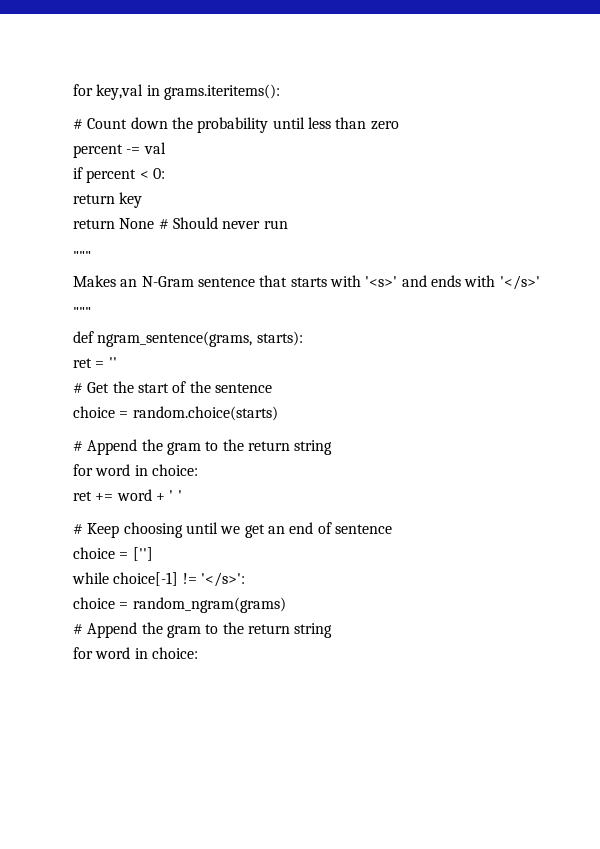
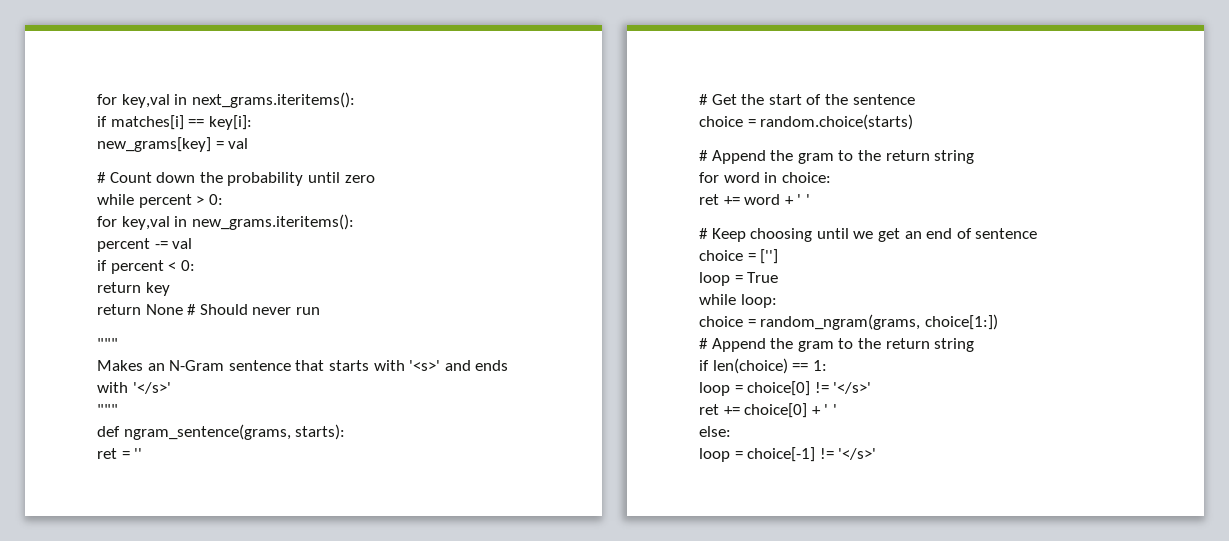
- for key,val in grams.iteritems():
+ for key,val in next_grams.iteritems():
+ if matches[i] == key[i]:
+ new_grams[key] = val
- # Count down the probability until less than zero
+ # Count down the probability until zero
+ while percent > 0:
+ for key,val in new_grams.iteritems():
- while choice[-1] != '</s>':
- choice = random_ngram(grams)
+ loop = True
+ while loop:
+ choice = random_ngram(grams, choice[1:])
  # Append the gram to the return string
- for word in choice:
+ if len(choice) == 1:
+ loop = choice[0] != '</s>'
+ ret += choice[0] + ' '
+ else:
+ loop = choice[-1] != '</s>'

